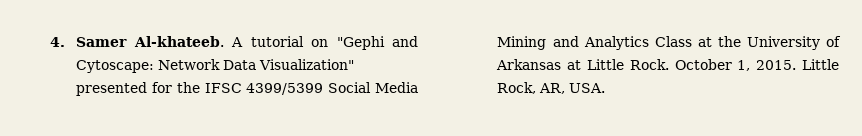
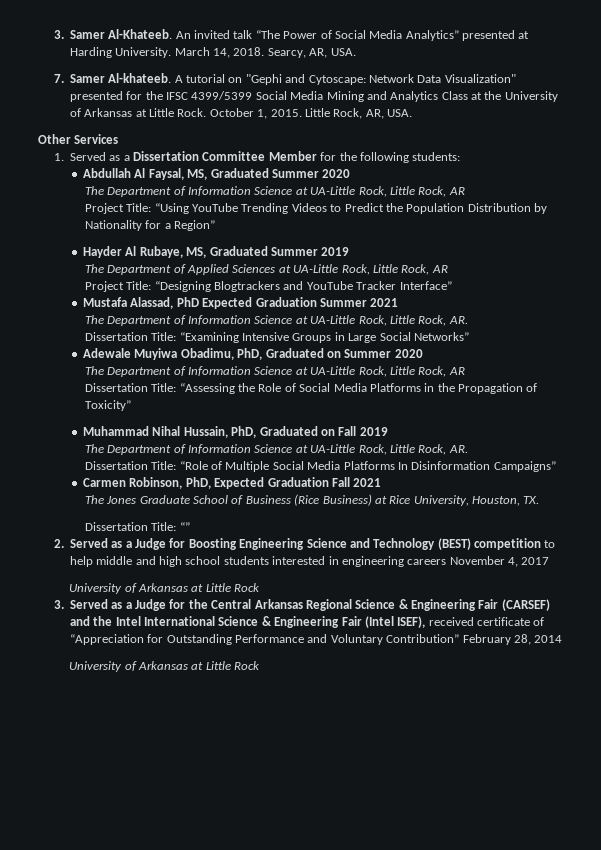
- 4. Samer Al-khateeb.
+ 3. Samer Al-Khateeb. An invited talk “The Power of Social Media Analytics” presented at Harding University. March 14, 2018. Searcy, AR, USA.
+ 7. Samer Al-khateeb.
+ Other Services
+ 1. Served as a Dissertation Committee Member for the following students:
+ Abdullah Al Faysal, MS, Graduated Summer 2020
+ The Department of Information Science at UA-Little Rock, Little Rock, AR
+ Project Title: “Using YouTube Trending Videos to Predict the Population Distribution by Nationality for a Region”
+ Hayder Al Rubaye, MS, Graduated Summer 2019
+ The Department of Applied Sciences at UA-Little Rock, Little Rock, AR
+ Project Title: “Designing Blogtrackers and YouTube Tracker Interface”
+ Mustafa Alassad, PhD Expected Graduation Summer 2021
+ The Department of Information Science at UA-Little Rock, Little Rock, AR.
+ Dissertation Title: “Examining Intensive Groups in Large Social Networks”
+ Adewale Muyiwa Obadimu, PhD, Graduated on Summer 2020
+ The Department of Information Science at UA-Little Rock, Little Rock, AR
+ Dissertation Title: “Assessing the Role of Social Media Platforms in the Propagation of Toxicity”
+ Muhammad Nihal Hussain, PhD, Graduated on Fall 2019
+ The Department of Information Science at UA-Little Rock, Little Rock, AR.
+ Dissertation Title: “Role of Multiple Social Media Platforms In Disinformation Campaigns”
+ Carmen Robinson, PhD, Expected Graduation Fall 2021
+ The Jones Graduate School of Business (Rice Business) at Rice University, Houston, TX.
+ Dissertation Title: “”
+ 2. Served as a Judge for Boosting Engineering Science and Technology (BEST) competition to help middle and high school students interested in engineering careers November 4, 2017
+ University of Arkansas at Little Rock
+ 3. Served as a Judge for the Central Arkansas Regional Science & Engineering Fair (CARSEF) and the Intel International Science & Engineering Fair (Intel ISEF), received certificate of “Appreciation for Outstanding Performance and Voluntary Contribution” February 28, 2014
+ University of Arkansas at Little Rock

